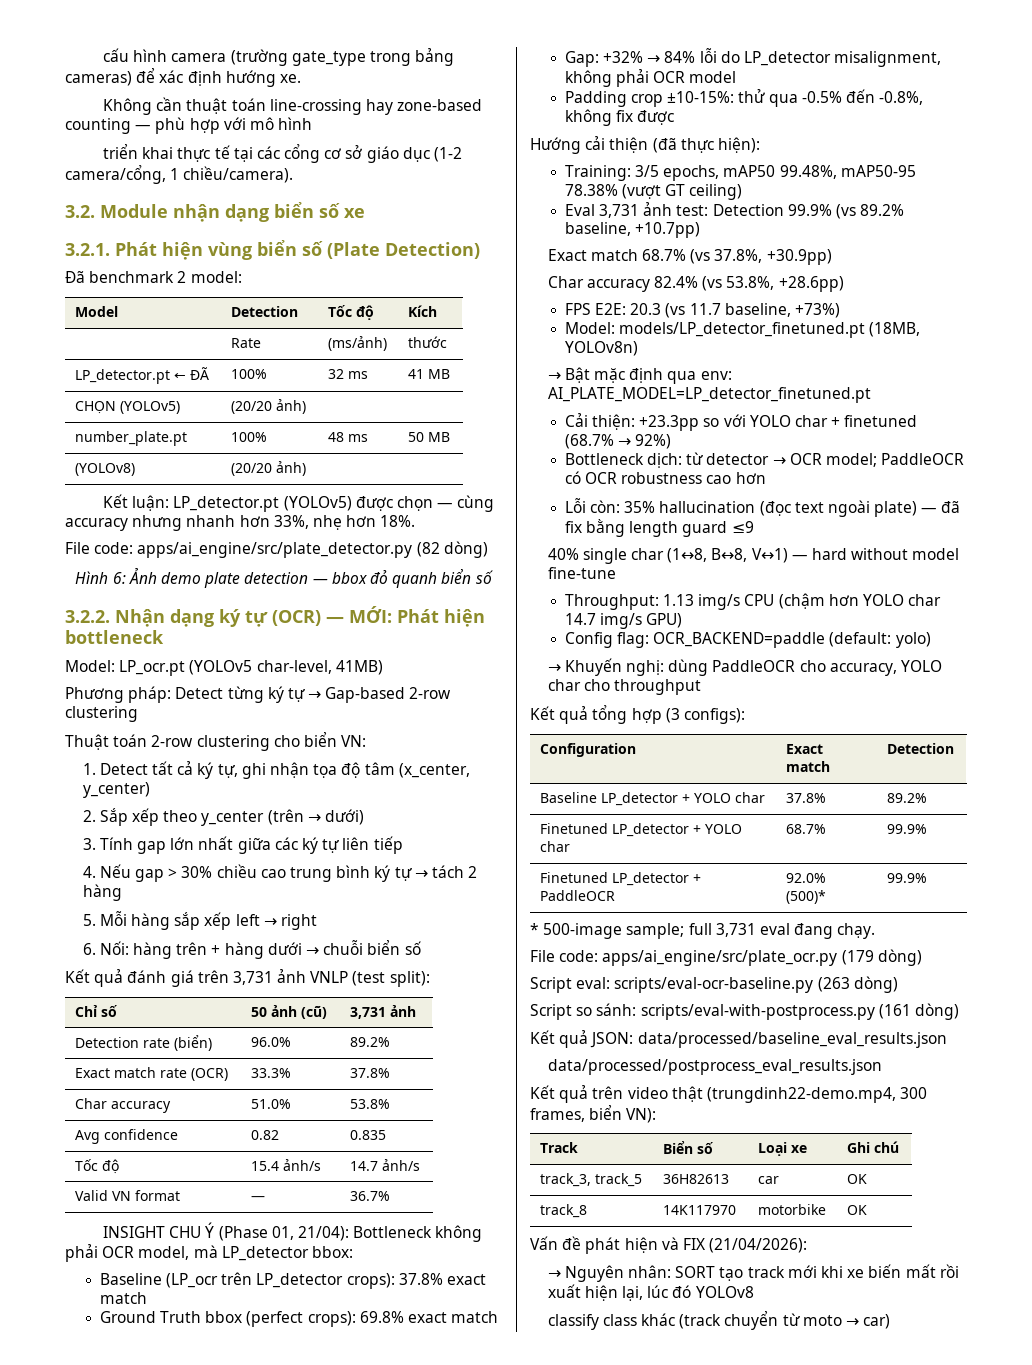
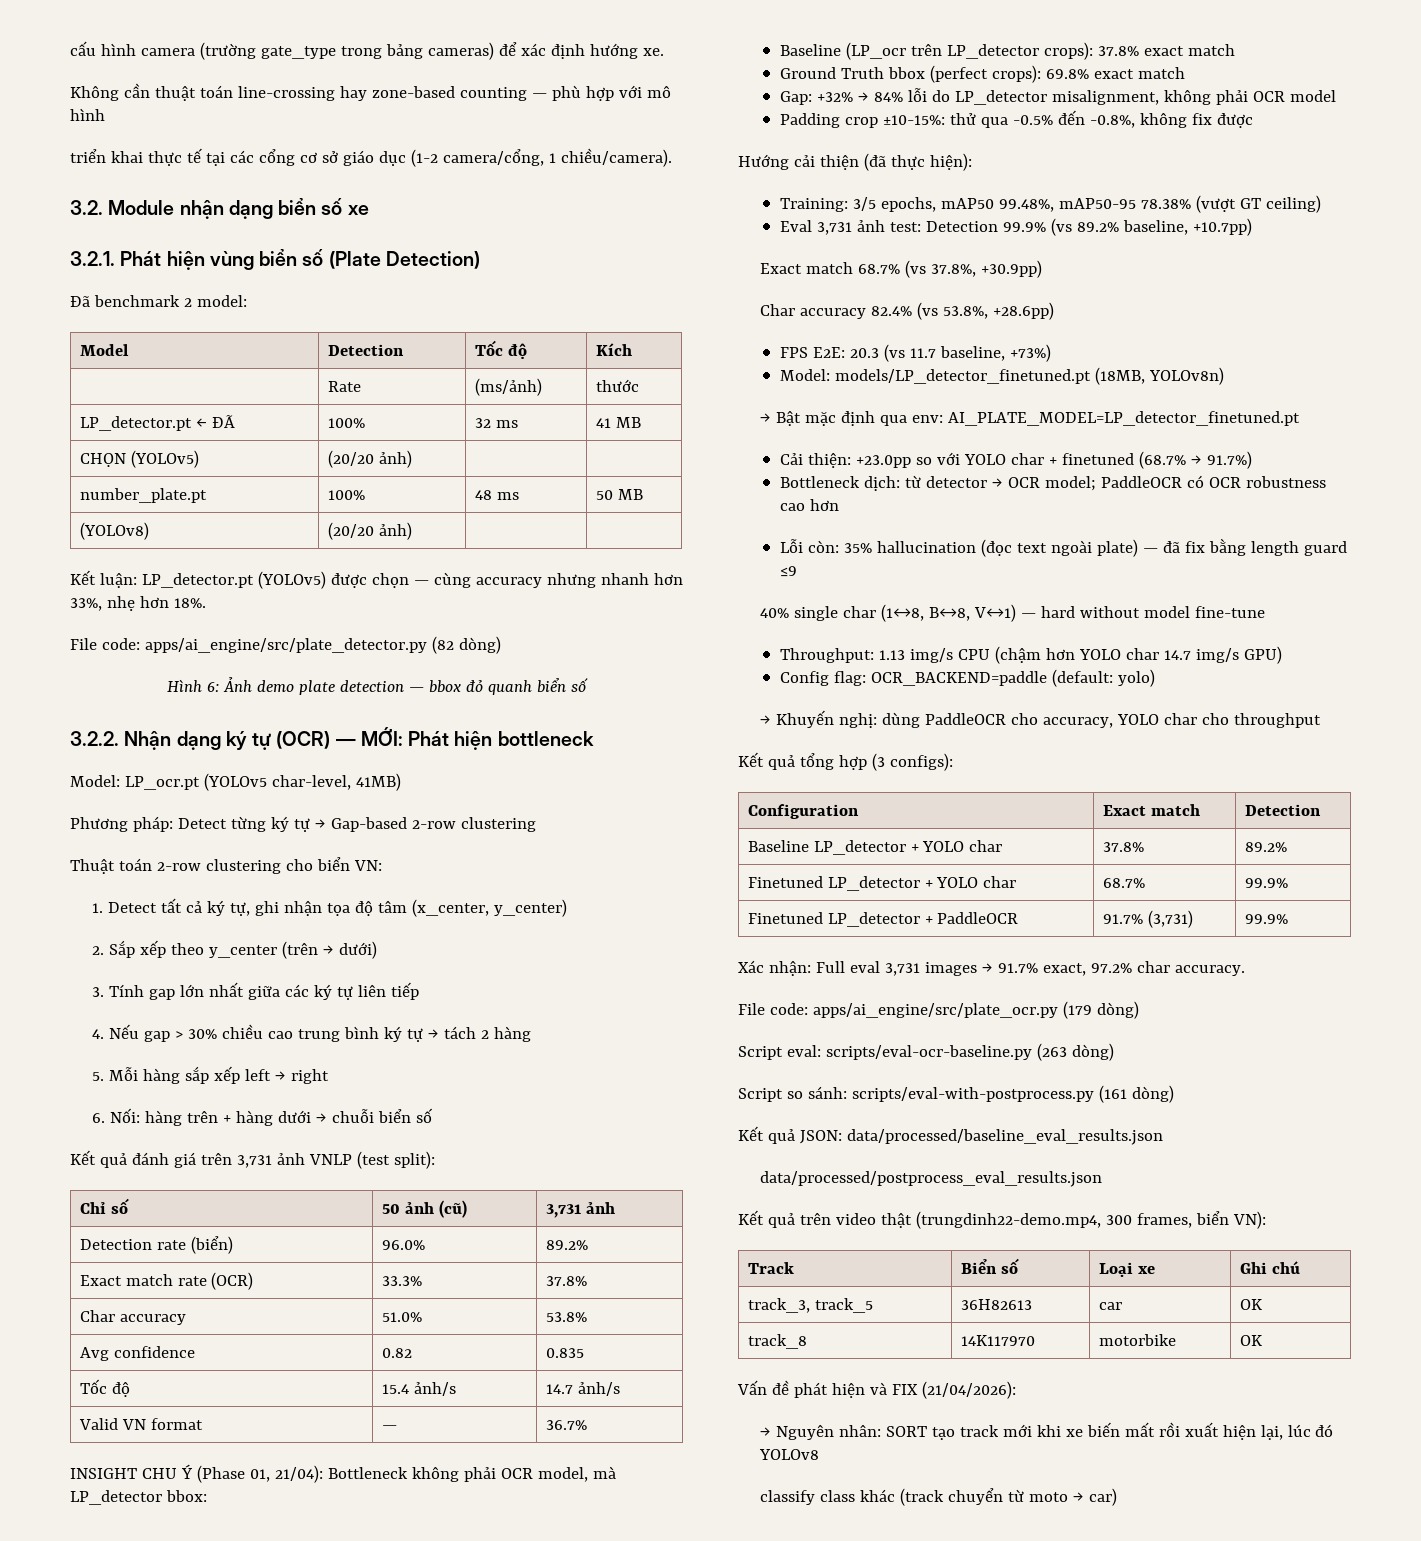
- Cải thiện: +23.3pp so với YOLO char + finetuned (68.7% → 92%)
+ Cải thiện: +23.0pp so với YOLO char + finetuned (68.7% → 91.7%)
- Finetuned LP_detector + PaddleOCR | 92.0% (500)* | 99.9%
- * 500-image sample; full 3,731 eval đang chạy.
+ Finetuned LP_detector + PaddleOCR | 91.7% (3,731) | 99.9%
+ Xác nhận: Full eval 3,731 images → 91.7% exact, 97.2% char accuracy.

